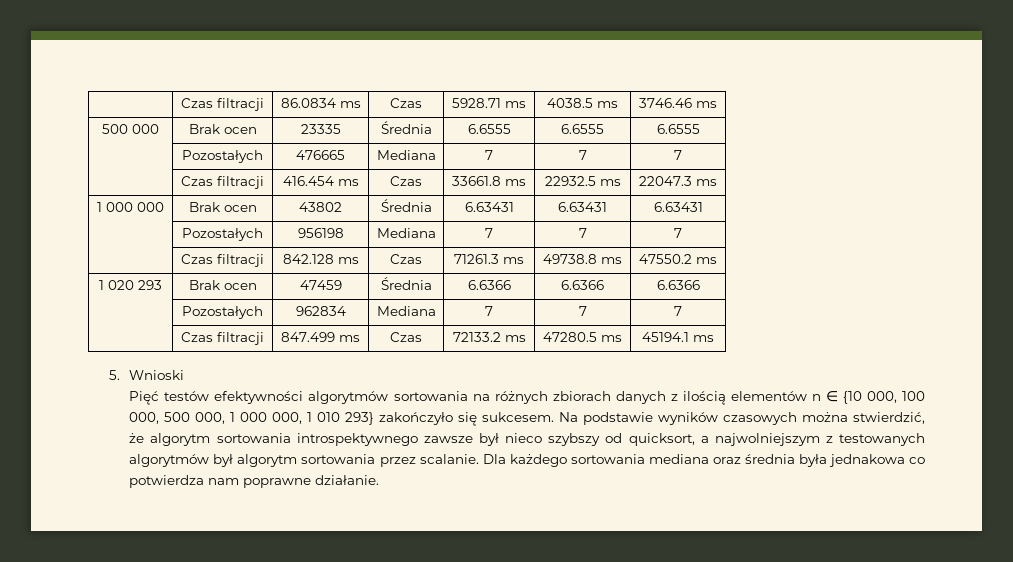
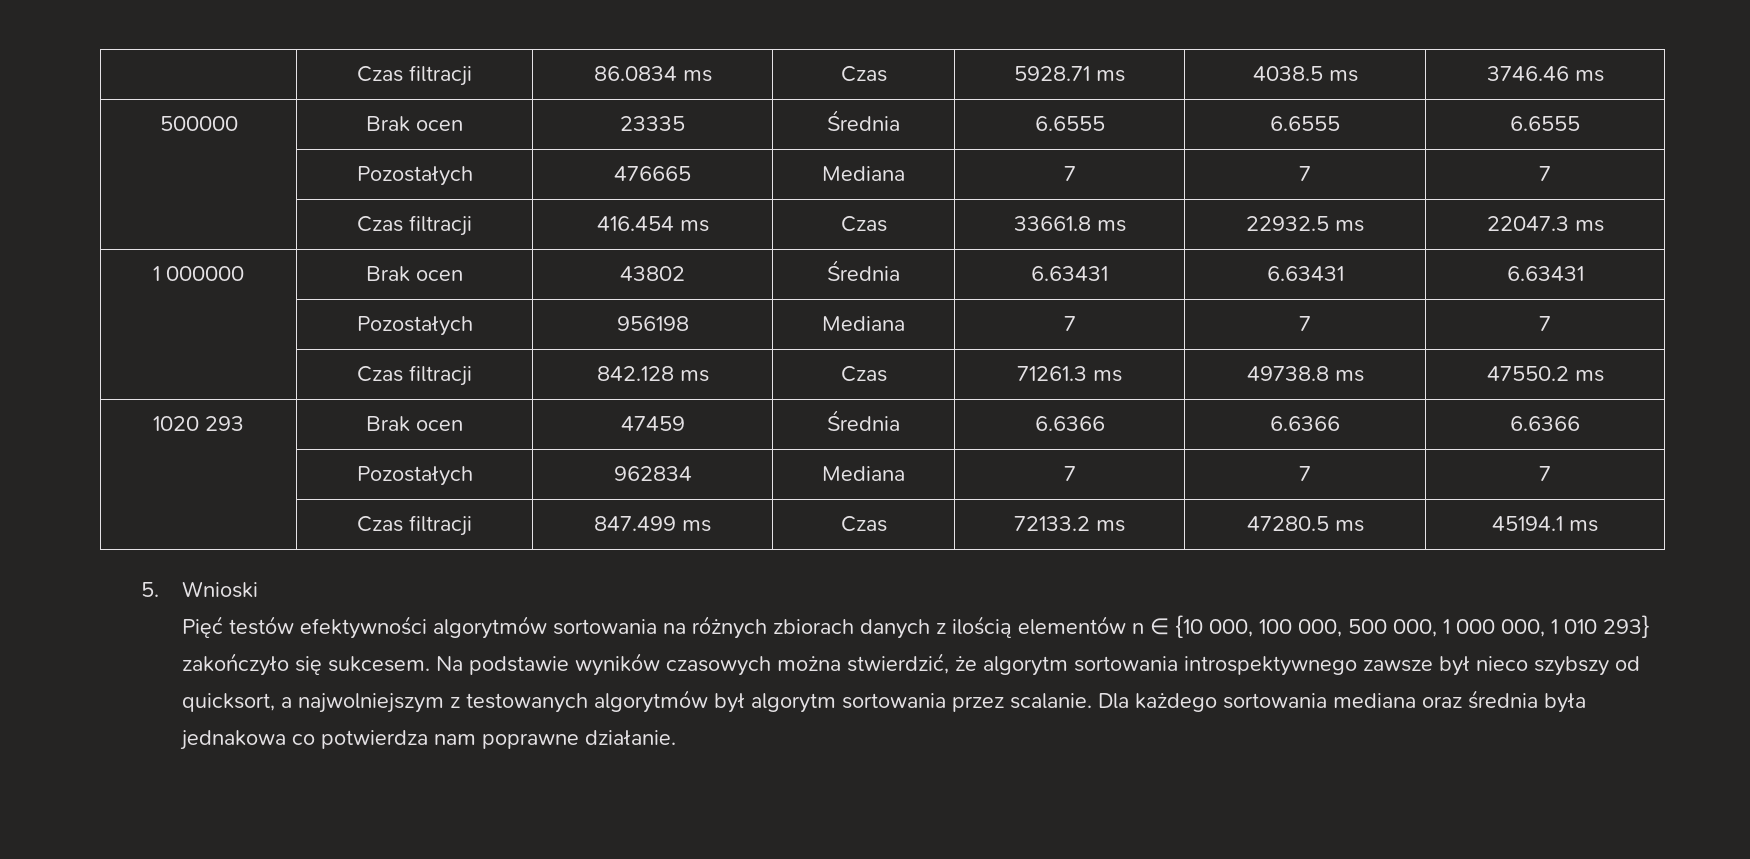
- 500 000 | Brak ocen | 23335 | Średnia | 6.6555 | 6.6555 | 6.6555
+ 500000 | Brak ocen | 23335 | Średnia | 6.6555 | 6.6555 | 6.6555
- 1 000 000 | Brak ocen | 43802 | Średnia | 6.63431 | 6.63431 | 6.63431
+ 1 000000 | Brak ocen | 43802 | Średnia | 6.63431 | 6.63431 | 6.63431
- 1 020 293 | Brak ocen | 47459 | Średnia | 6.6366 | 6.6366 | 6.6366
+ 1020 293 | Brak ocen | 47459 | Średnia | 6.6366 | 6.6366 | 6.6366

